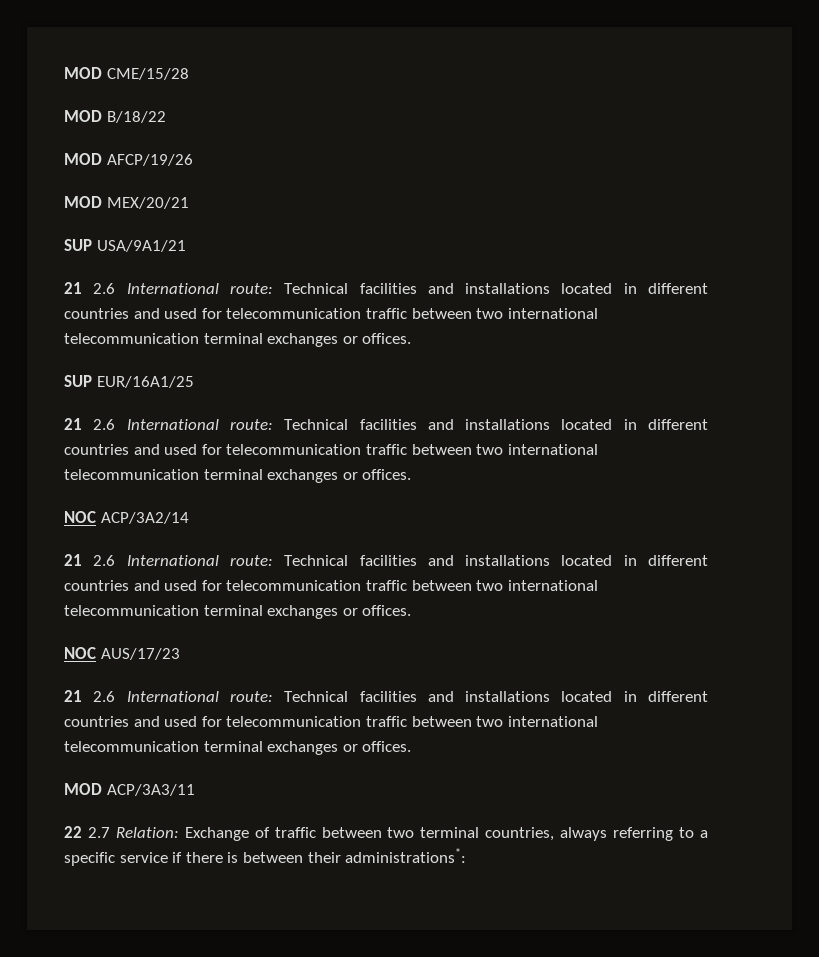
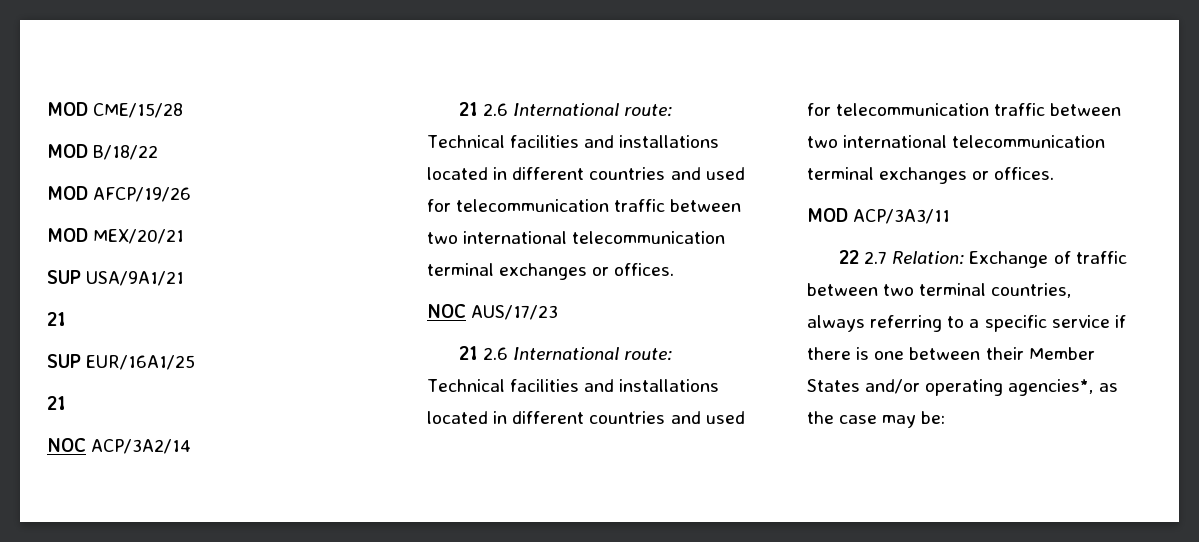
  SUP USA/9A1/21
- 21 2.6 International route: Technical facilities and installations located in different countries and used for telecommunication traffic between two international telecommunication terminal exchanges or offices.
+ 21
  SUP EUR/16A1/25
- 21 2.6 International route: Technical facilities and installations located in different countries and used for telecommunication traffic between two international telecommunication terminal exchanges or offices.
+ 21
- 22 2.7 Relation: Exchange of traffic between two terminal countries, always referring to a specific service if there is between their administrations*:
+ 22 2.7 Relation: Exchange of traffic between two terminal countries, always referring to a specific service if there is one between their Member States and/or operating agencies*, as the case may be:

